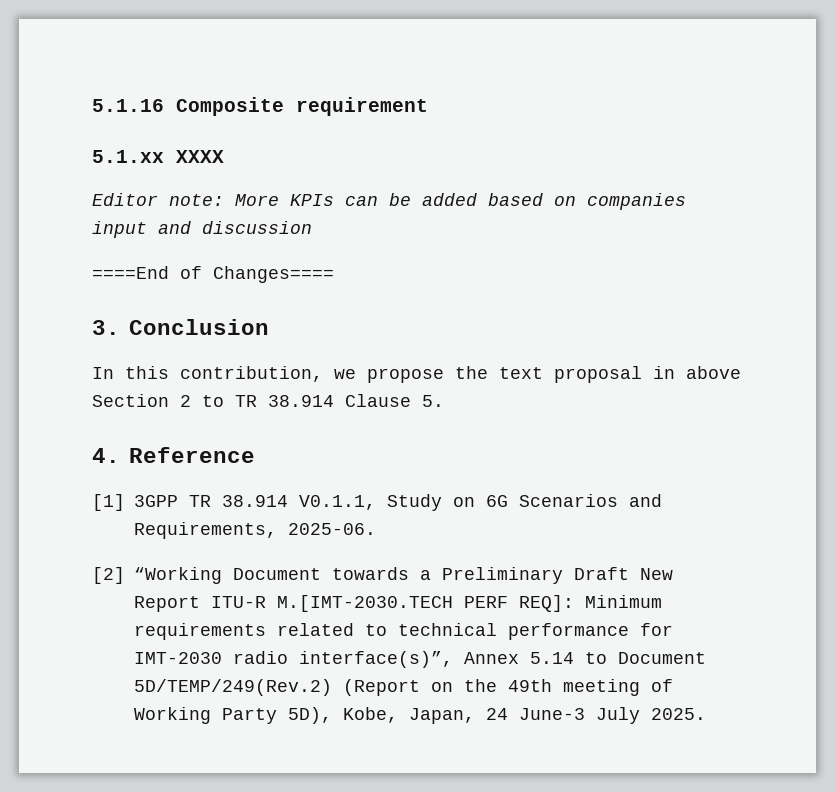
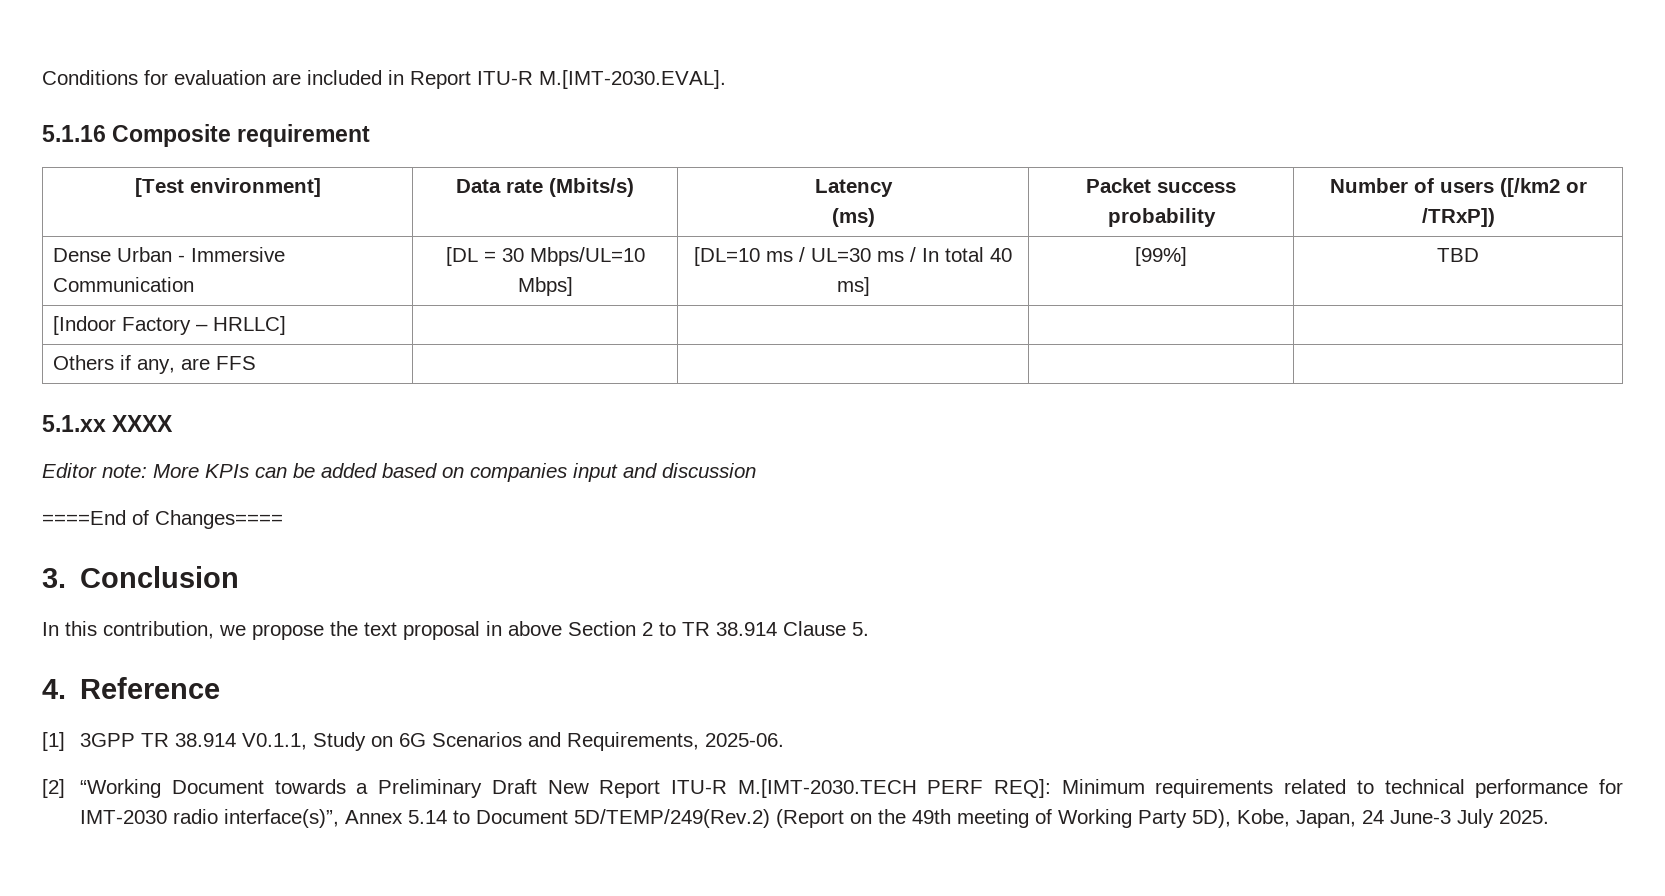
+ Conditions for evaluation are included in Report ITU-R M.[IMT-2030.EVAL].
  5.1.16 Composite requirement
+ [Test environment] | Data rate (Mbits/s) | Latency
+ (ms) | Packet success probability | Number of users ([/km2 or /TRxP])
+ Dense Urban - Immersive Communication | [DL = 30 Mbps/UL=10 Mbps] | [DL=10 ms / UL=30 ms / In total 40 ms] | [99%] | TBD
+ [Indoor Factory – HRLLC] | | | |
+ Others if any, are FFS | | | |

